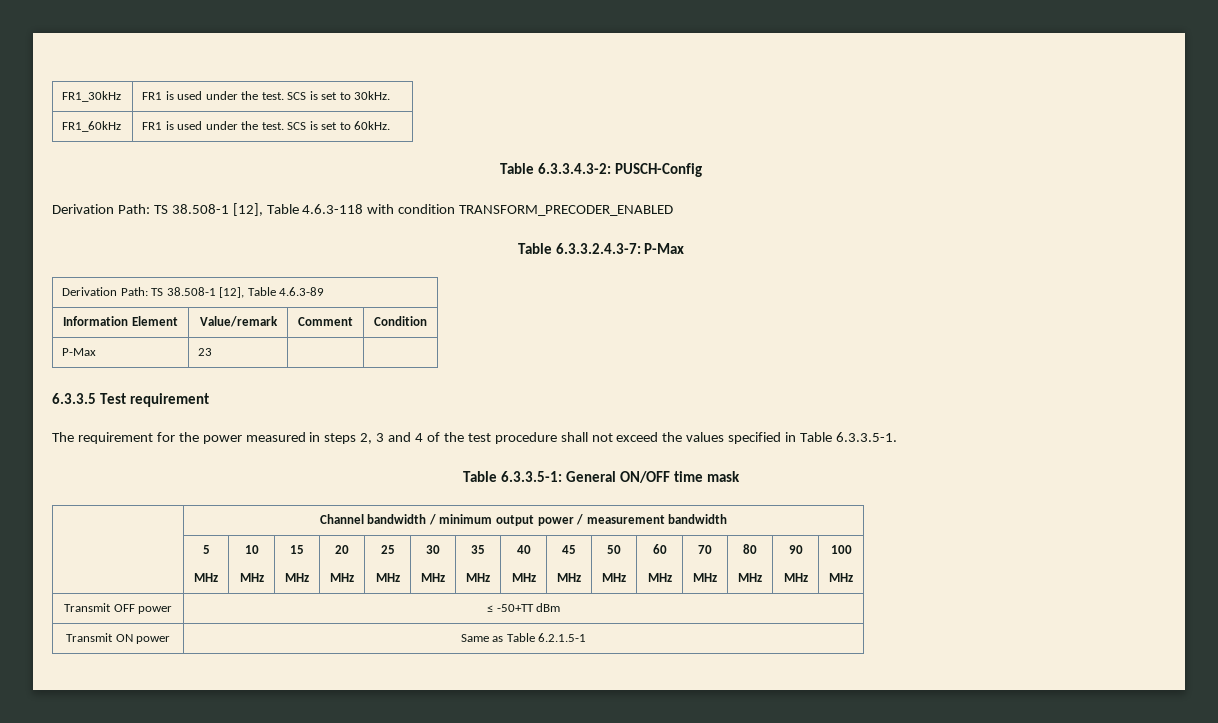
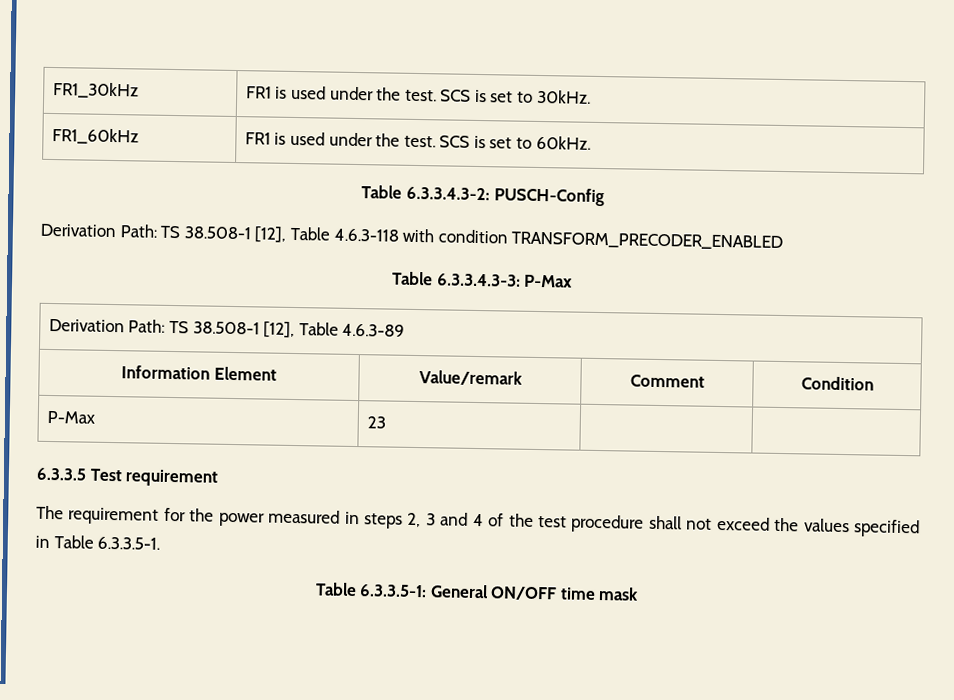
- Table 6.3.3.2.4.3-7: P-Max
+ Table 6.3.3.4.3-3: P-Max
- | Channel bandwidth / minimum output power / measurement bandwidth
- | 5
- MHz | 10
- MHz | 15
- MHz | 20
- MHz | 25
- MHz | 30
- MHz | 35
- MHz | 40
- MHz | 45
- MHz | 50
- MHz | 60
- MHz | 70
- MHz | 80
- MHz | 90
- MHz | 100
- MHz
- Transmit OFF power | ≤ -50+TT dBm
- Transmit ON power | Same as Table 6.2.1.5-1

